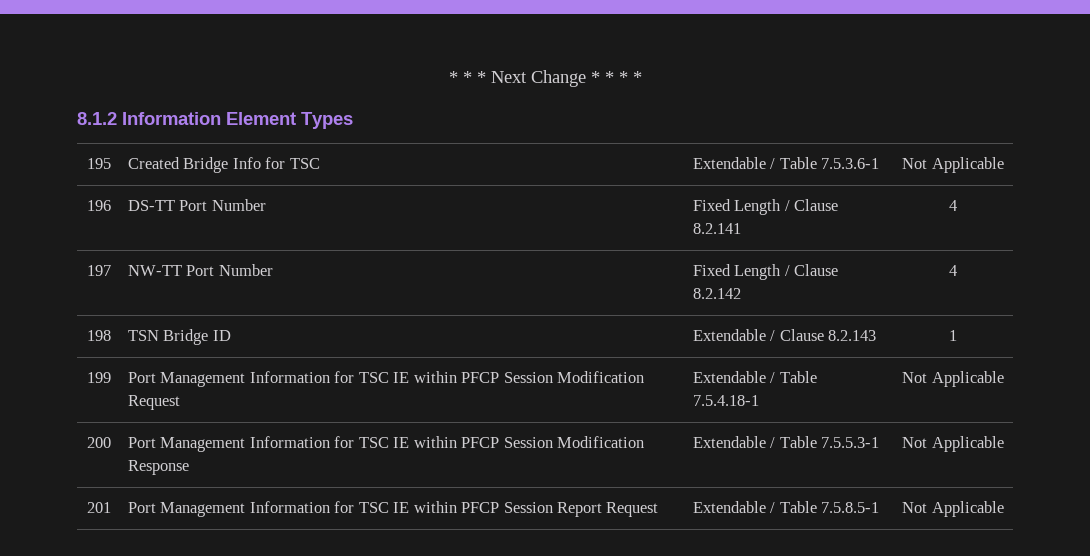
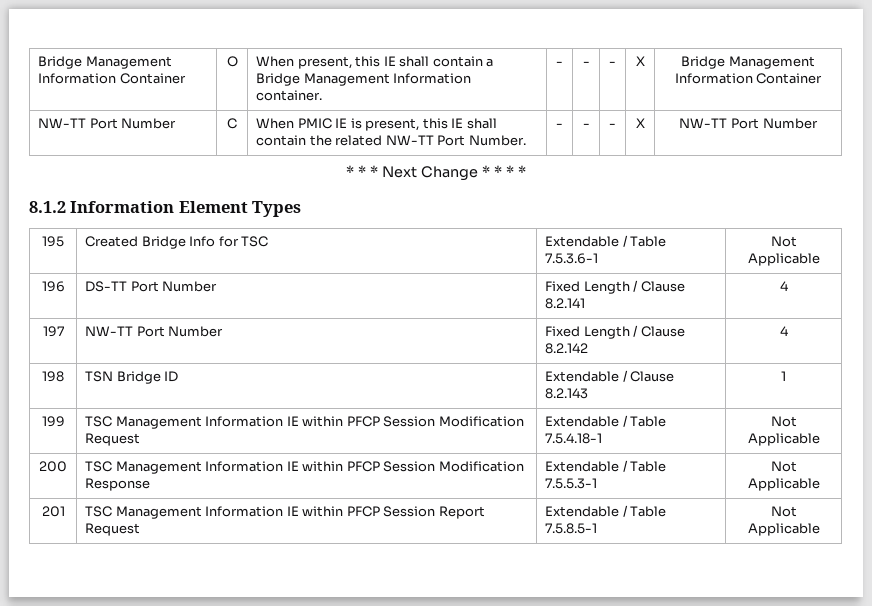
+ Bridge Management Information Container | O | When present, this IE shall contain a Bridge Management Information container. | - | - | - | X | Bridge Management Information Container
+ NW-TT Port Number | C | When PMIC IE is present, this IE shall contain the related NW-TT Port Number. | - | - | - | X | NW-TT Port Number
- 199 | Port Management Information for TSC IE within PFCP Session Modification Request | Extendable / Table 7.5.4.18-1 | Not Applicable
+ 199 | TSC Management Information IE within PFCP Session Modification Request | Extendable / Table 7.5.4.18-1 | Not Applicable
- 200 | Port Management Information for TSC IE within PFCP Session Modification Response | Extendable / Table 7.5.5.3-1 | Not Applicable
+ 200 | TSC Management Information IE within PFCP Session Modification Response | Extendable / Table 7.5.5.3-1 | Not Applicable
- 201 | Port Management Information for TSC IE within PFCP Session Report Request | Extendable / Table 7.5.8.5-1 | Not Applicable
+ 201 | TSC Management Information IE within PFCP Session Report Request | Extendable / Table 7.5.8.5-1 | Not Applicable

